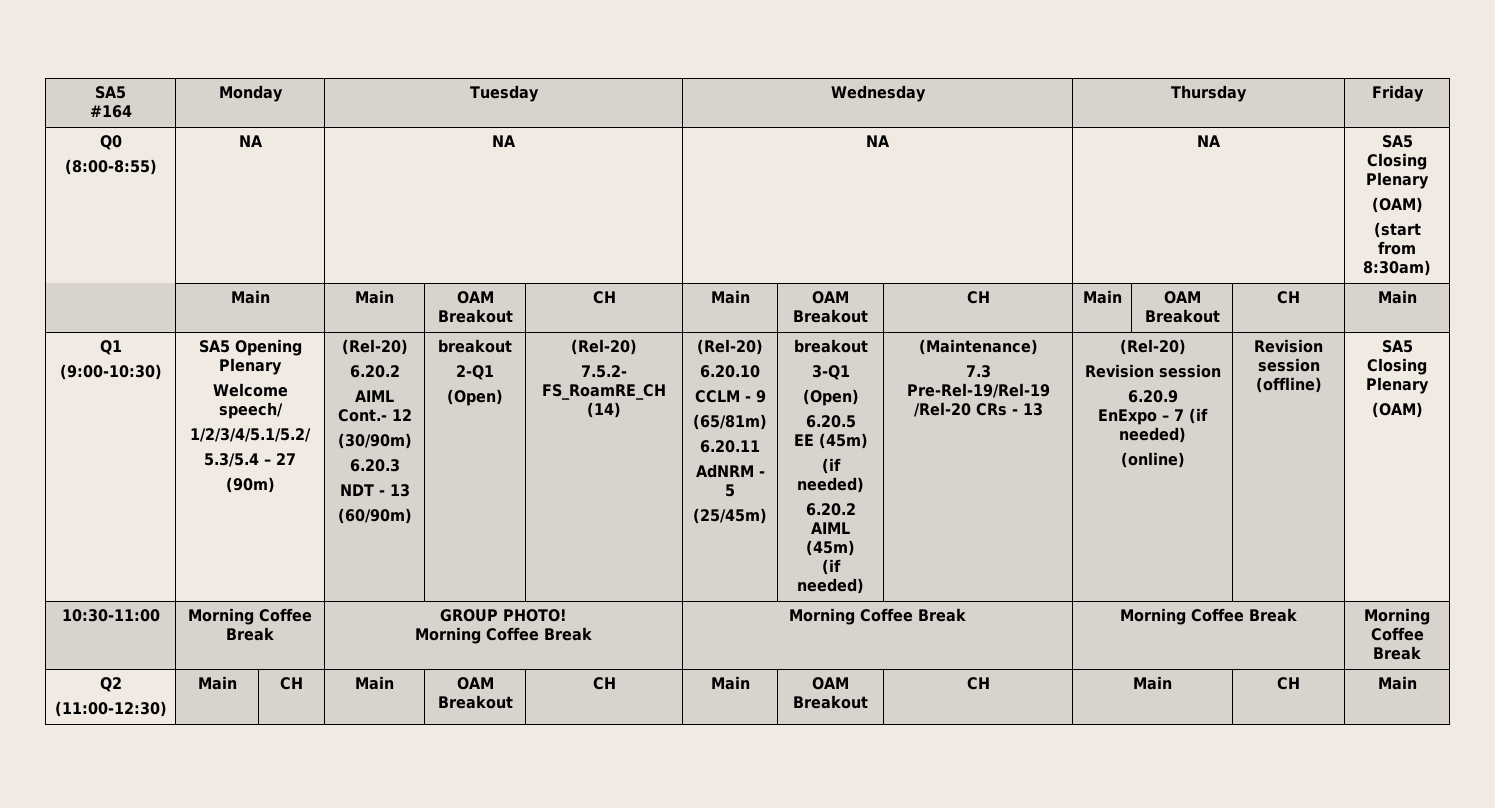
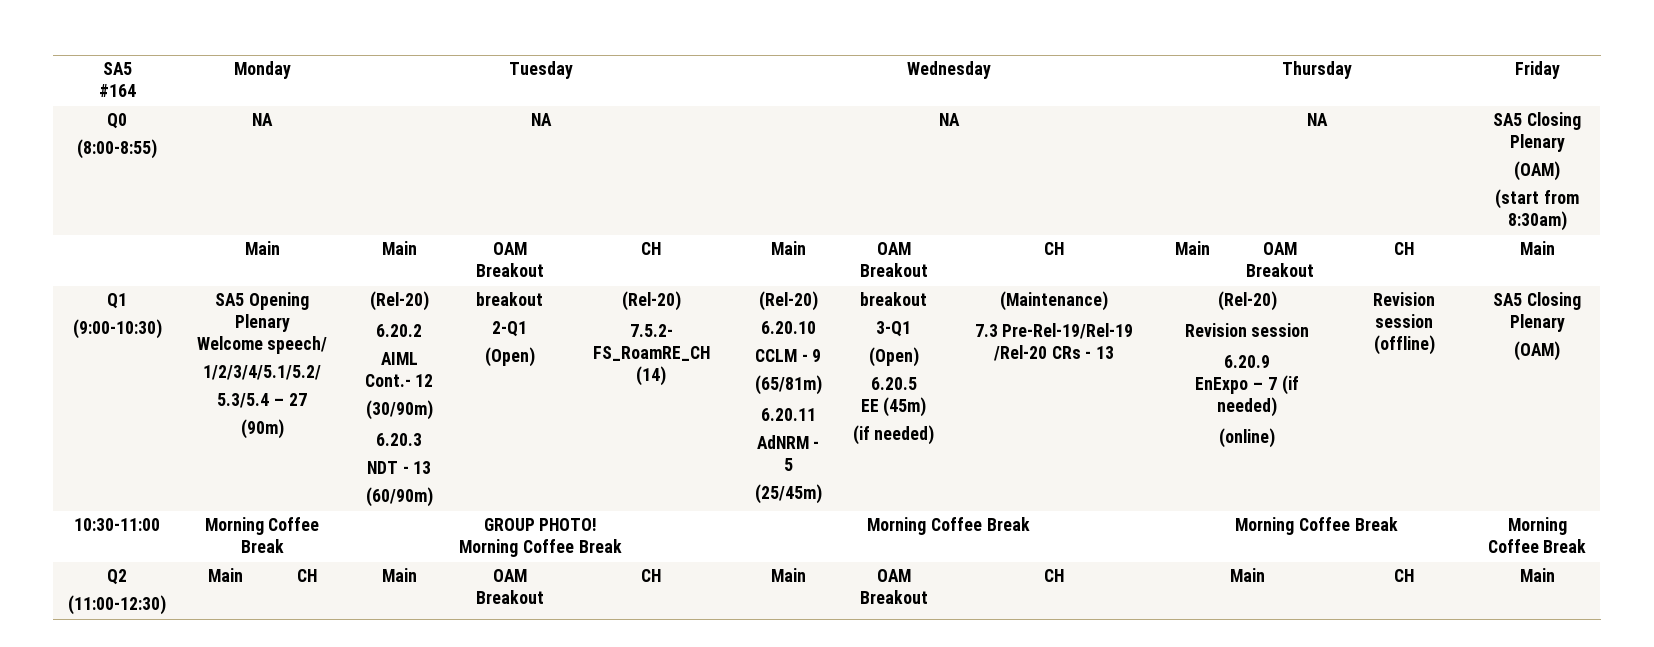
- 6.20.2 AIML (45m)
- (if needed)

